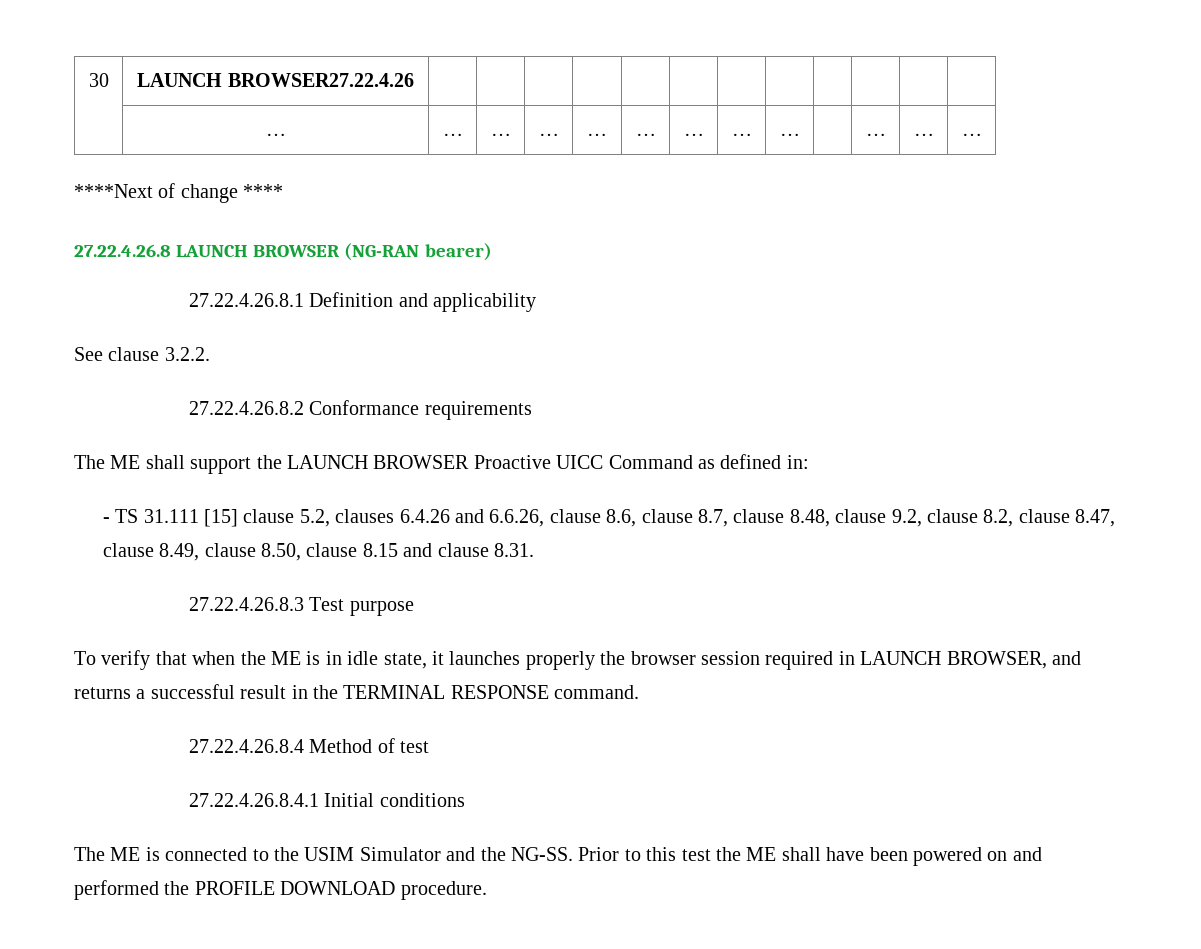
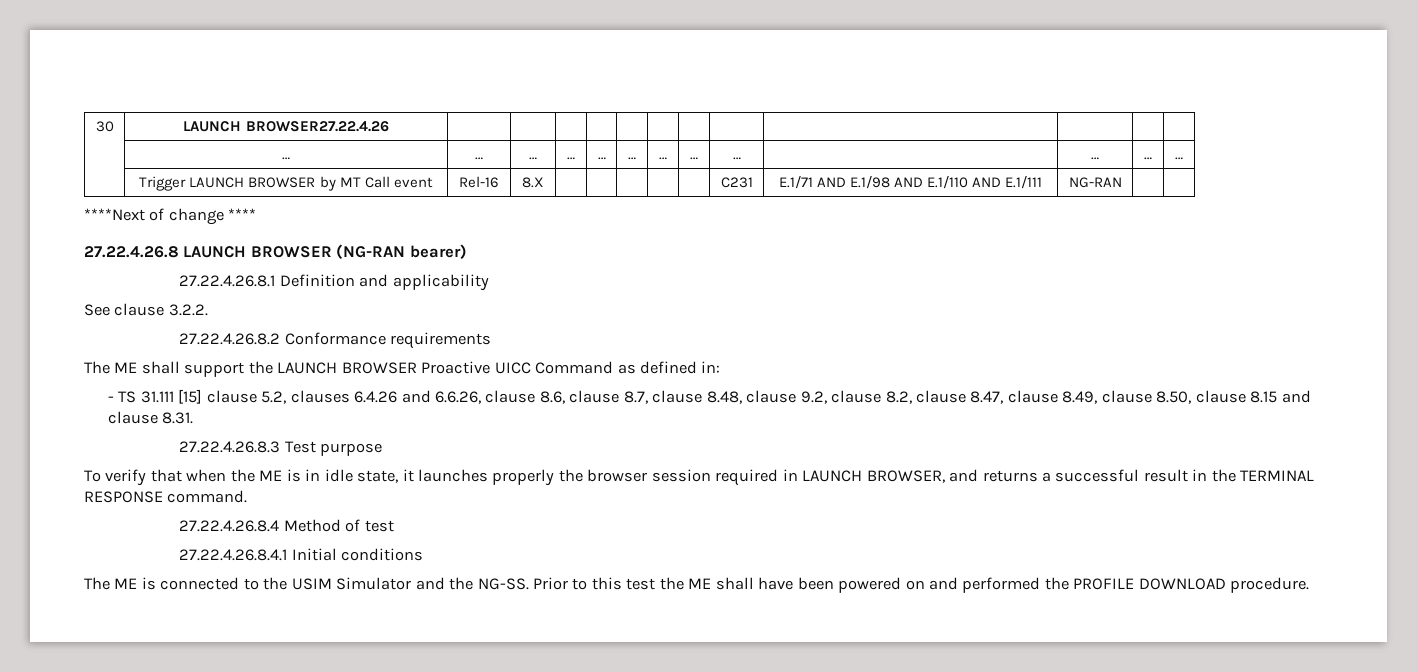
+ | Trigger LAUNCH BROWSER by MT Call event | Rel-16 | 8.X | | | | | | C231 | E.1/71 AND E.1/98 AND E.1/110 AND E.1/111 | NG-RAN | |

